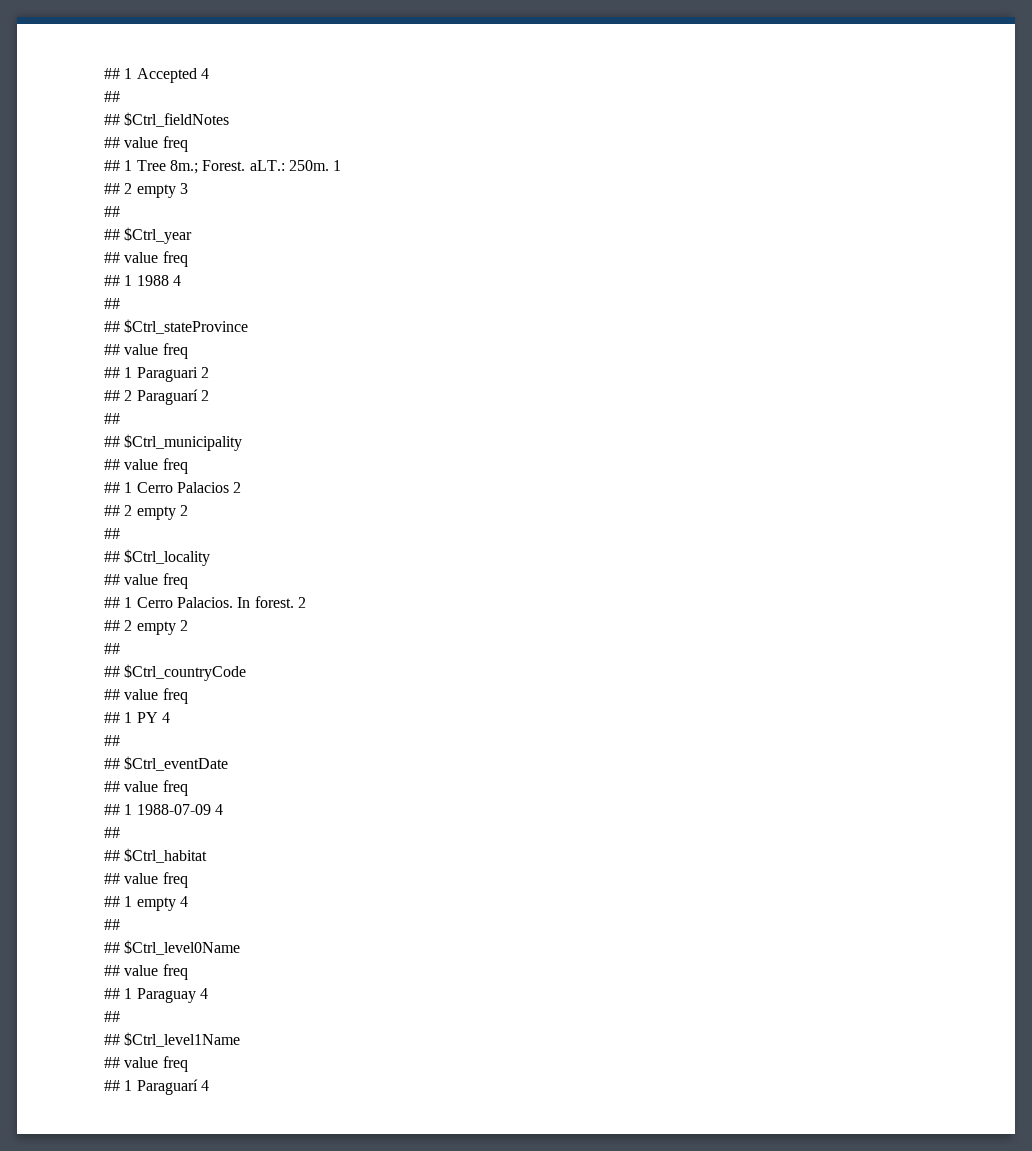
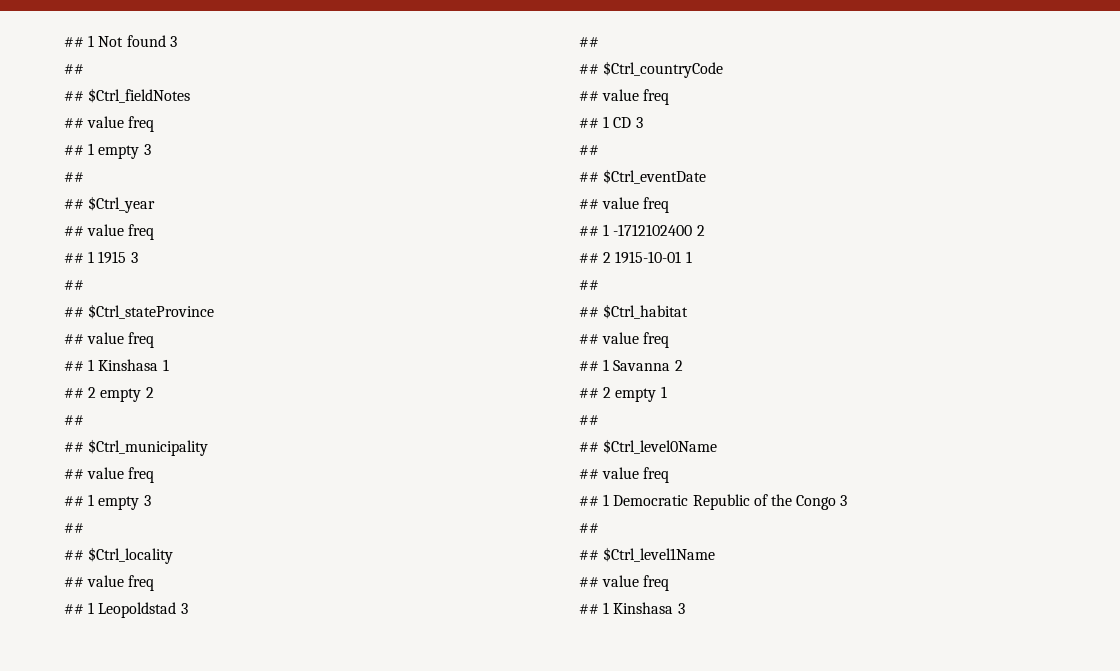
- ## 1 Accepted 4
+ ## 1 Not found 3
  ## $Ctrl_fieldNotes
  ## value freq
- ## 1 Tree 8m.; Forest. aLT.: 250m. 1
- ## 2 empty 3
+ ## 1 empty 3
- ## 1 1988 4
+ ## 1 1915 3
- ## 1 Paraguari 2
- ## 2 Paraguarí 2
+ ## 1 Kinshasa 1
+ ## 2 empty 2
  ## $Ctrl_municipality
  ## value freq
- ## 1 Cerro Palacios 2
- ## 2 empty 2
+ ## 1 empty 3
- ## 1 Cerro Palacios. In forest. 2
- ## 2 empty 2
+ ## 1 Leopoldstad 3
- ## 1 PY 4
+ ## 1 CD 3
- ## 1 1988-07-09 4
+ ## 1 -1712102400 2
+ ## 2 1915-10-01 1
- ## 1 empty 4
+ ## 1 Savanna 2
+ ## 2 empty 1
- ## 1 Paraguay 4
+ ## 1 Democratic Republic of the Congo 3
- ## 1 Paraguarí 4
+ ## 1 Kinshasa 3

